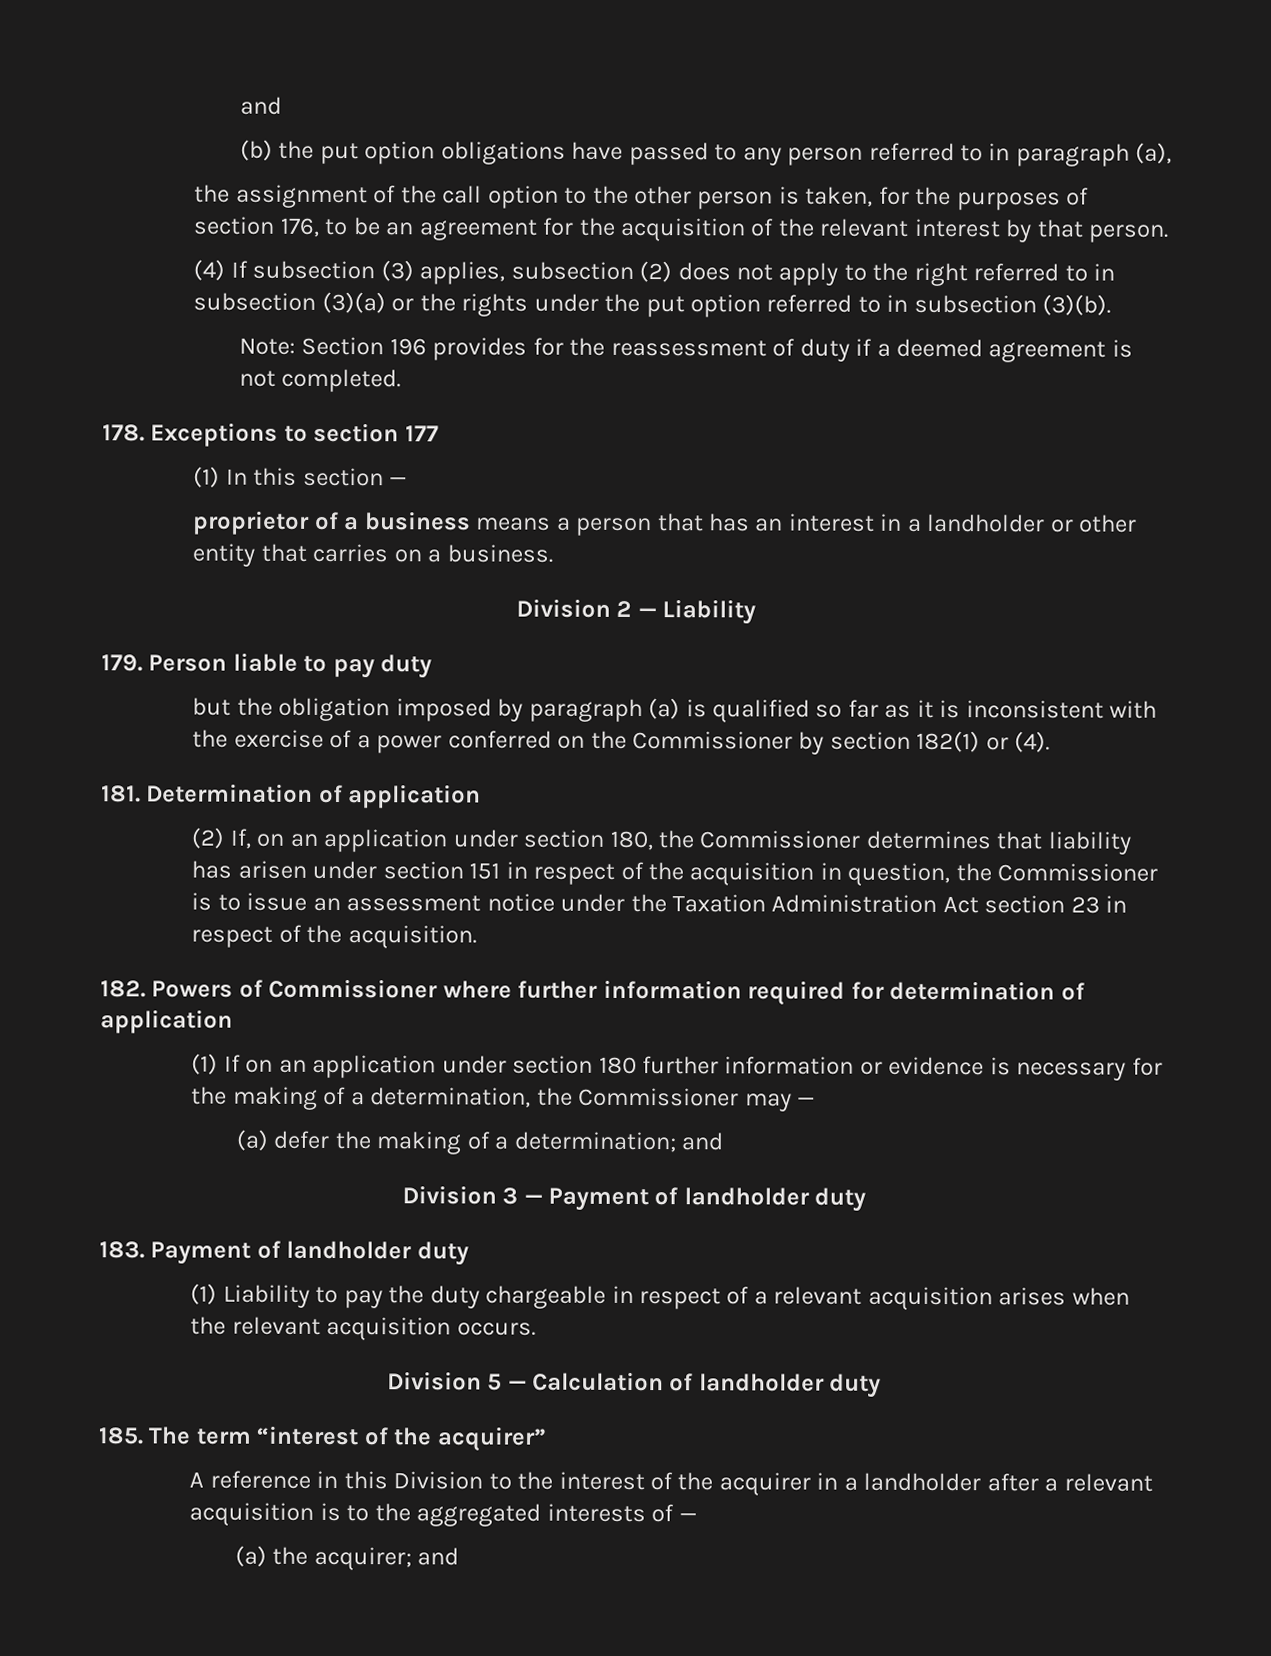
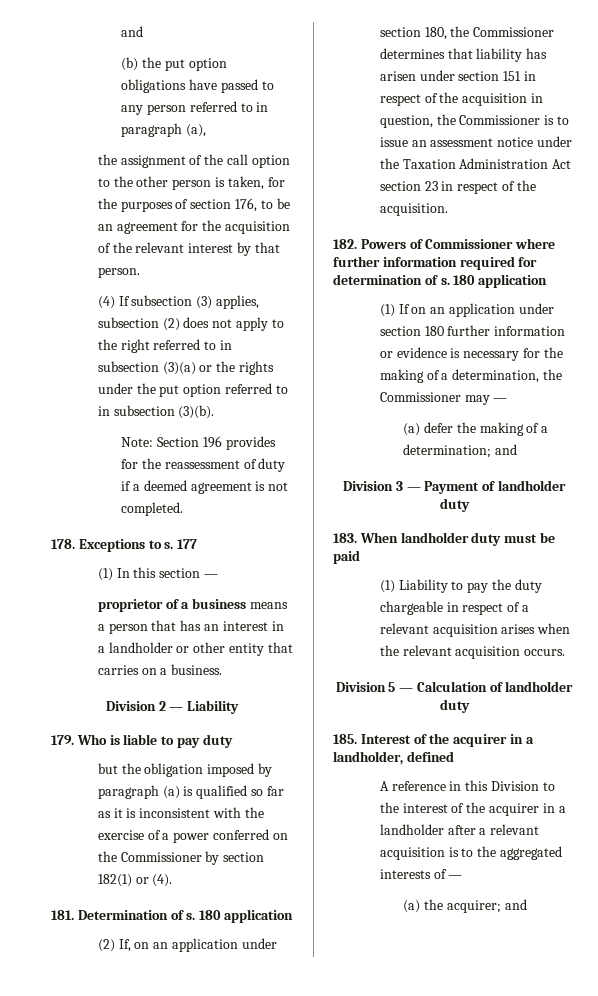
- 178. Exceptions to section 177
+ 178. Exceptions to s. 177
- 179. Person liable to pay duty
+ 179. Who is liable to pay duty
- 181. Determination of application
+ 181. Determination of s. 180 application
- 182. Powers of Commissioner where further information required for determination of application
+ 182. Powers of Commissioner where further information required for determination of s. 180 application
- 183. Payment of landholder duty
+ 183. When landholder duty must be paid
- 185. The term “interest of the acquirer”
+ 185. Interest of the acquirer in a landholder, defined

